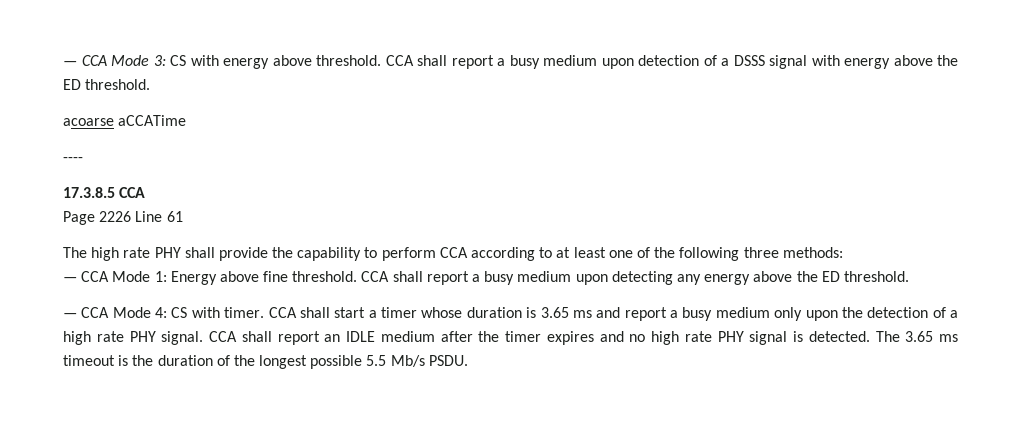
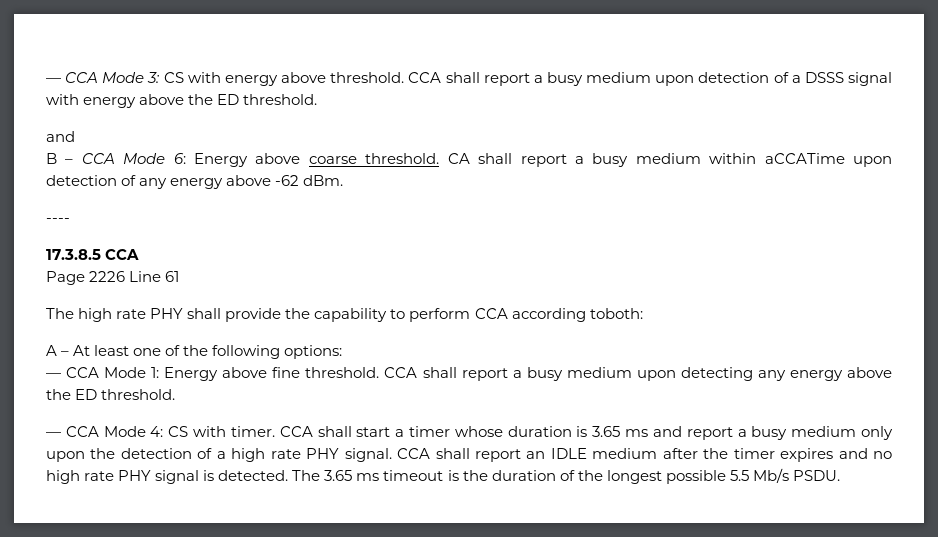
  CCA shall report a busy medium upon detection of a DSSS signal with energy above the ED threshold.
- acoarse aCCATime
+ and
+ B – CCA Mode 6: Energy above coarse threshold. CA shall report a busy medium within aCCATime upon detection of any energy above -62 dBm.
- The high rate PHY shall provide the capability to perform CCA according to at least one of the following three methods:
+ The high rate PHY shall provide the capability to perform CCA according toboth:
+ A – At least one of the following options:

